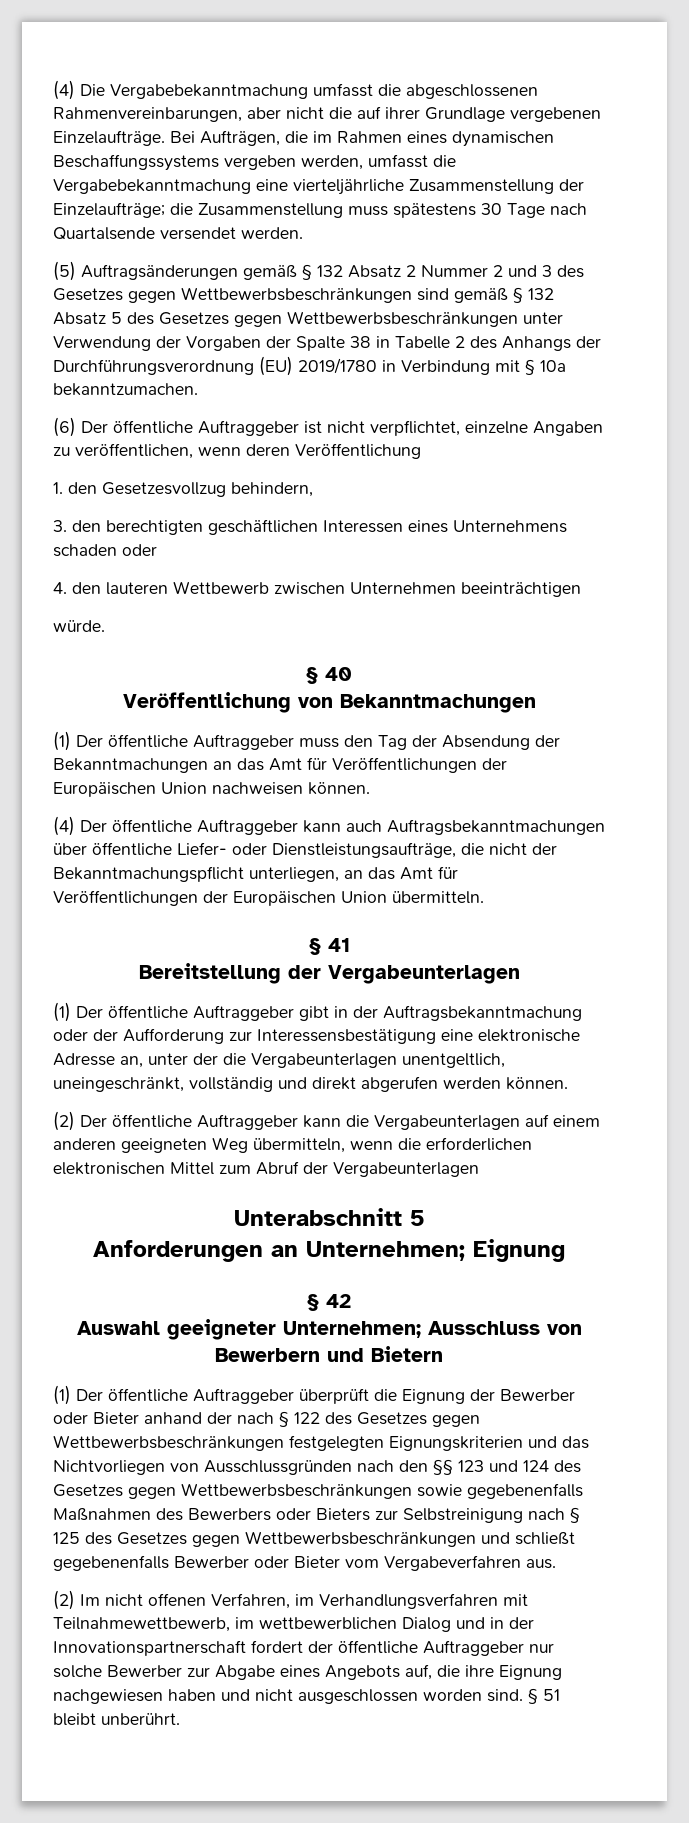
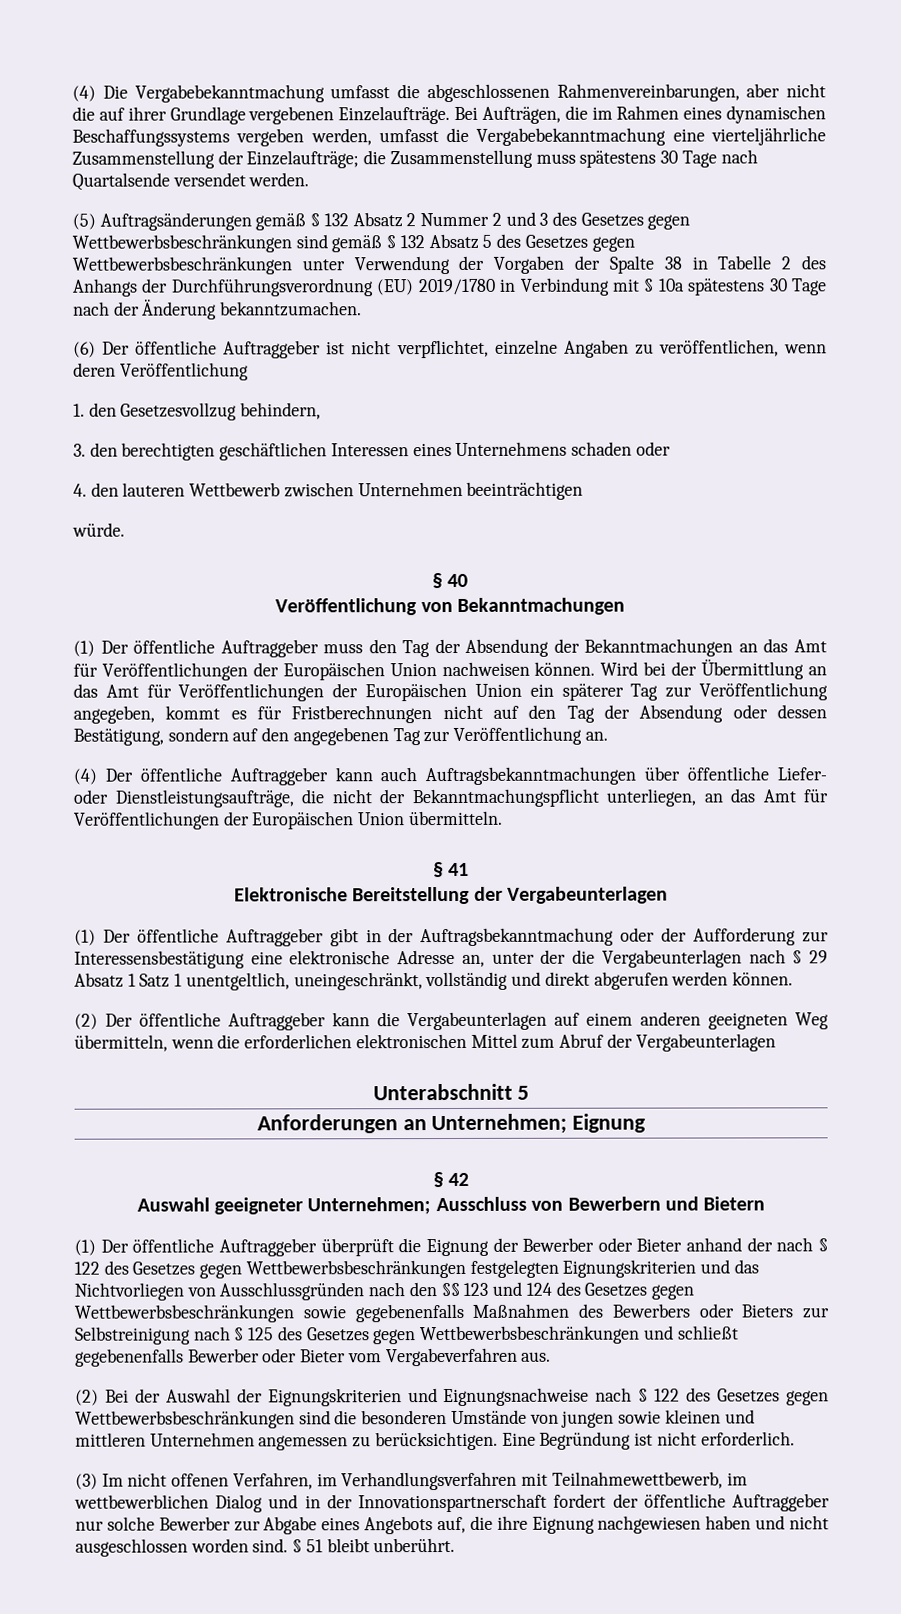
- (5) Auftragsänderungen gemäß § 132 Absatz 2 Nummer 2 und 3 des Gesetzes gegen Wettbewerbsbeschränkungen sind gemäß § 132 Absatz 5 des Gesetzes gegen Wettbewerbsbeschränkungen unter Verwendung der Vorgaben der Spalte 38 in Tabelle 2 des Anhangs der Durchführungsverordnung (EU) 2019/1780 in Verbindung mit § 10a bekanntzumachen.
+ (5) Auftragsänderungen gemäß § 132 Absatz 2 Nummer 2 und 3 des Gesetzes gegen Wettbewerbsbeschränkungen sind gemäß § 132 Absatz 5 des Gesetzes gegen Wettbewerbsbeschränkungen unter Verwendung der Vorgaben der Spalte 38 in Tabelle 2 des Anhangs der Durchführungsverordnung (EU) 2019/1780 in Verbindung mit § 10a spätestens 30 Tage nach der Änderung bekanntzumachen.
+ Wird bei der Übermittlung an das Amt für Veröffentlichungen der Europäischen Union ein späterer Tag zur Veröffentlichung angegeben, kommt es für Fristberechnungen nicht auf den Tag der Absendung oder dessen Bestätigung, sondern auf den angegebenen Tag zur Veröffentlichung an.
- Bereitstellung der Vergabeunterlagen
+ Elektronische Bereitstellung der Vergabeunterlagen
- (1) Der öffentliche Auftraggeber gibt in der Auftragsbekanntmachung oder der Aufforderung zur Interessensbestätigung eine elektronische Adresse an, unter der die Vergabeunterlagen unentgeltlich, uneingeschränkt, vollständig und direkt abgerufen werden können.
+ (1) Der öffentliche Auftraggeber gibt in der Auftragsbekanntmachung oder der Aufforderung zur Interessensbestätigung eine elektronische Adresse an, unter der die Vergabeunterlagen nach § 29 Absatz 1 Satz 1 unentgeltlich, uneingeschränkt, vollständig und direkt abgerufen werden können.
- (2) Im nicht offenen Verfahren, im Verhandlungsverfahren mit Teilnahmewettbewerb, im wettbewerblichen Dialog und in der Innovationspartnerschaft fordert der öffentliche Auftraggeber nur solche Bewerber zur Abgabe eines Angebots auf, die ihre Eignung nachgewiesen haben und nicht ausgeschlossen worden sind.
+ (2) Bei der Auswahl der Eignungskriterien und Eignungsnachweise nach § 122 des Gesetzes gegen Wettbewerbsbeschränkungen sind die besonderen Umstände von jungen sowie kleinen und mittleren Unternehmen angemessen zu berücksichtigen. Eine Begründung ist nicht erforderlich.
+ (3) Im nicht offenen Verfahren, im Verhandlungsverfahren mit Teilnahmewettbewerb, im wettbewerblichen Dialog und in der Innovationspartnerschaft fordert der öffentliche Auftraggeber nur solche Bewerber zur Abgabe eines Angebots auf, die ihre Eignung nachgewiesen haben und nicht ausgeschlossen worden sind.

